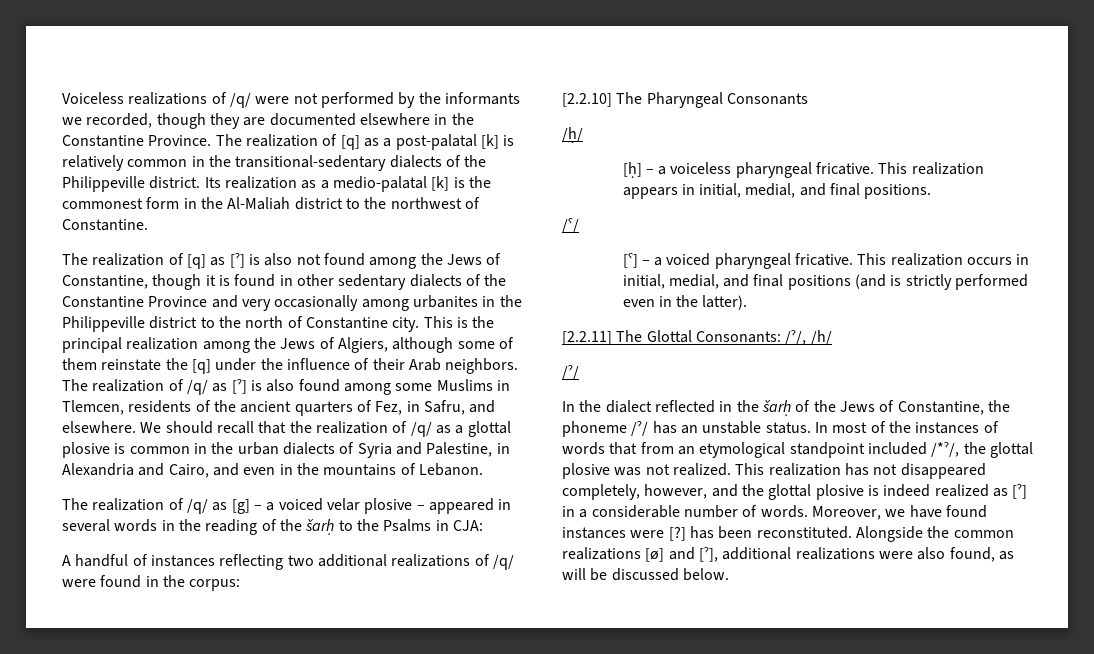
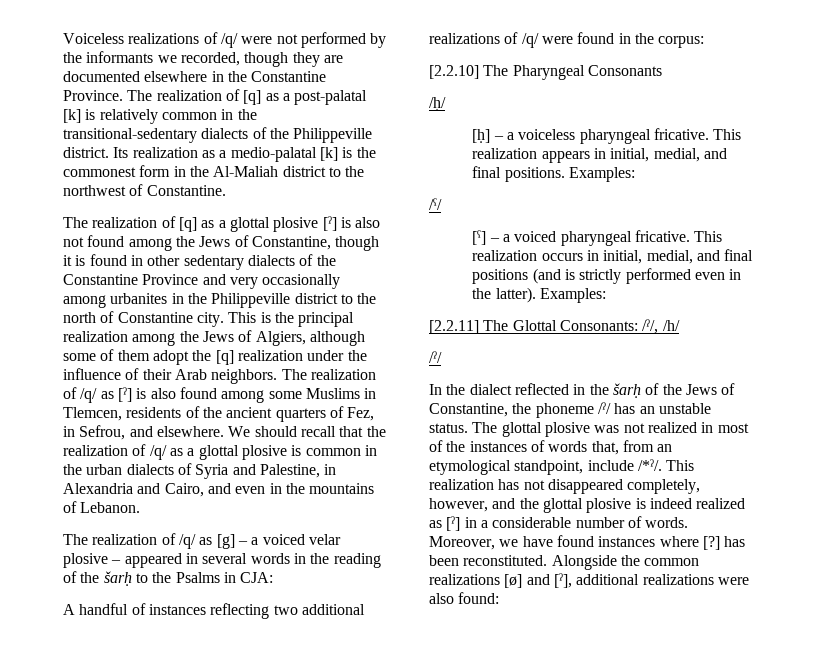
- The realization of [q] as [ˀ] is also not found among the Jews of Constantine, though it is found in other sedentary dialects of the Constantine Province and very occasionally among urbanites in the Philippeville district to the north of Constantine city.
+ The realization of [q] as a glottal plosive [ˀ] is also not found among the Jews of Constantine, though it is found in other sedentary dialects of the Constantine Province and very occasionally among urbanites in the Philippeville district to the north of Constantine city.
- This is the principal realization among the Jews of Algiers, although some of them reinstate the [q] under the influence of their Arab neighbors.
+ This is the principal realization among the Jews of Algiers, although some of them adopt the [q] realization under the influence of their Arab neighbors.
- The realization of /q/ as [ˀ] is also found among some Muslims in Tlemcen, residents of the ancient quarters of Fez, in Safru, and elsewhere.
+ The realization of /q/ as [ˀ] is also found among some Muslims in Tlemcen, residents of the ancient quarters of Fez, in Sefrou, and elsewhere.
- This realization appears in initial, medial, and final positions.
+ This realization appears in initial, medial, and final positions. Examples:
- This realization occurs in initial, medial, and final positions (and is strictly performed even in the latter).
+ This realization occurs in initial, medial, and final positions (and is strictly performed even in the latter). Examples:
- In most of the instances of words that from an etymological standpoint included /*ˀ/, the glottal plosive was not realized.
+ The glottal plosive was not realized in most of the instances of words that, from an etymological standpoint, include /*ˀ/.
- Moreover, we have found instances were [?] has been reconstituted.
+ Moreover, we have found instances where [?] has been reconstituted.
- Alongside the common realizations [ø] and [ˀ], additional realizations were also found, as will be discussed below.
+ Alongside the common realizations [ø] and [ˀ], additional realizations were also found:

